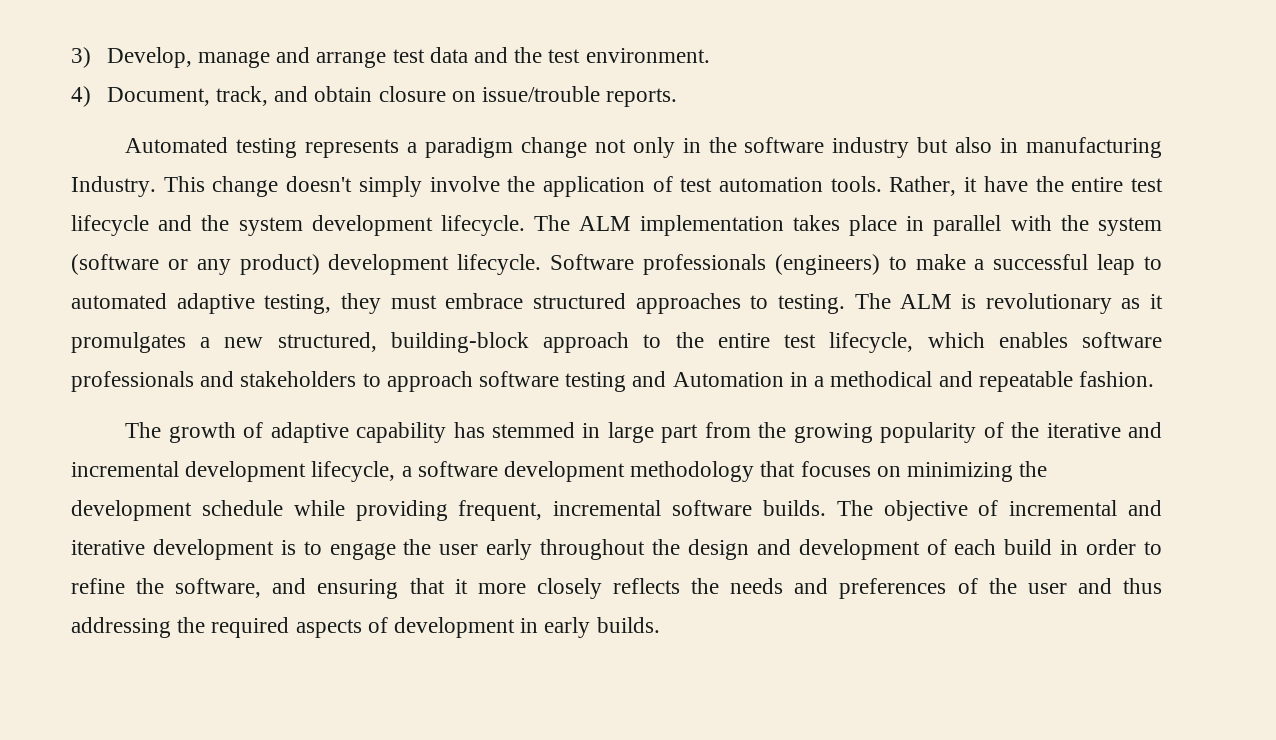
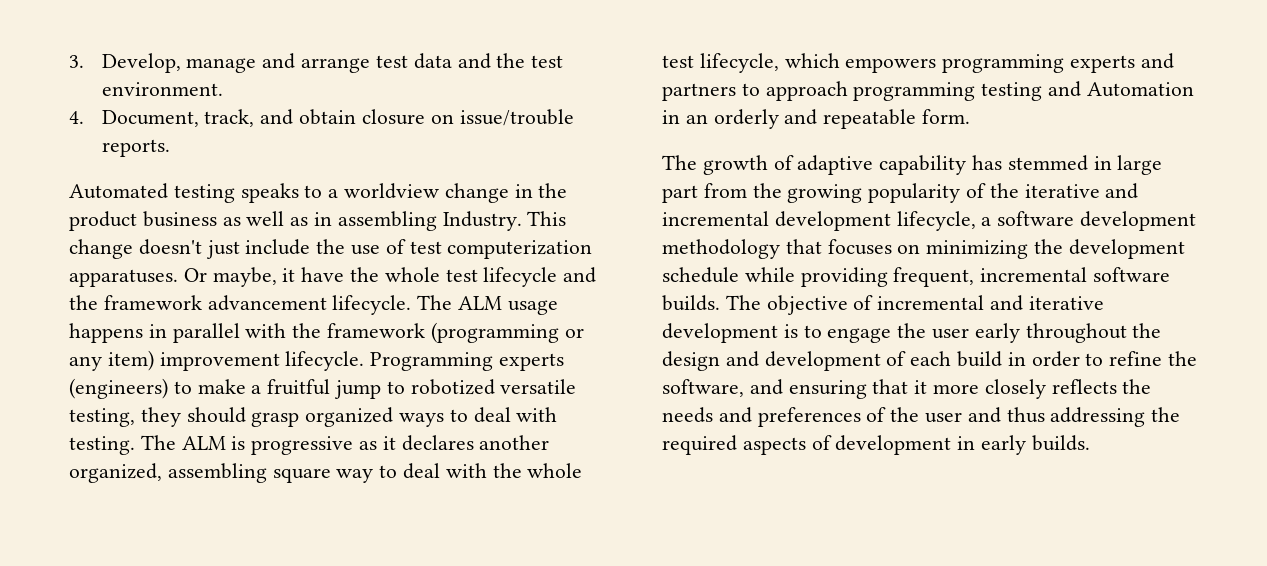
- 3) Develop, manage and arrange test data and the test environment.
+ 3. Develop, manage and arrange test data and the test environment.
- 4) Document, track, and obtain closure on issue/trouble reports.
+ 4. Document, track, and obtain closure on issue/trouble reports.
- Automated testing represents a paradigm change not only in the software industry but also in manufacturing Industry. This change doesn't simply involve the application of test automation tools. Rather, it have the entire test lifecycle and the system development lifecycle.
+ Automated testing speaks to a worldview change in the product business as well as in assembling Industry. This change doesn't just include the use of test computerization apparatuses. Or maybe, it have the whole test lifecycle and the framework advancement lifecycle.
- The ALM implementation takes place in parallel with the system (software or any product) development lifecycle. Software professionals (engineers) to make a successful leap to automated adaptive testing, they must embrace structured approaches to testing.
+ The ALM usage happens in parallel with the framework (programming or any item) improvement lifecycle. Programming experts (engineers) to make a fruitful jump to robotized versatile testing, they should grasp organized ways to deal with testing.
- The ALM is revolutionary as it promulgates a new structured, building-block approach to the entire test lifecycle, which enables software professionals and stakeholders to approach software testing and Automation in a methodical and repeatable fashion.
+ The ALM is progressive as it declares another organized, assembling square way to deal with the whole test lifecycle, which empowers programming experts and partners to approach programming testing and Automation in an orderly and repeatable form.

